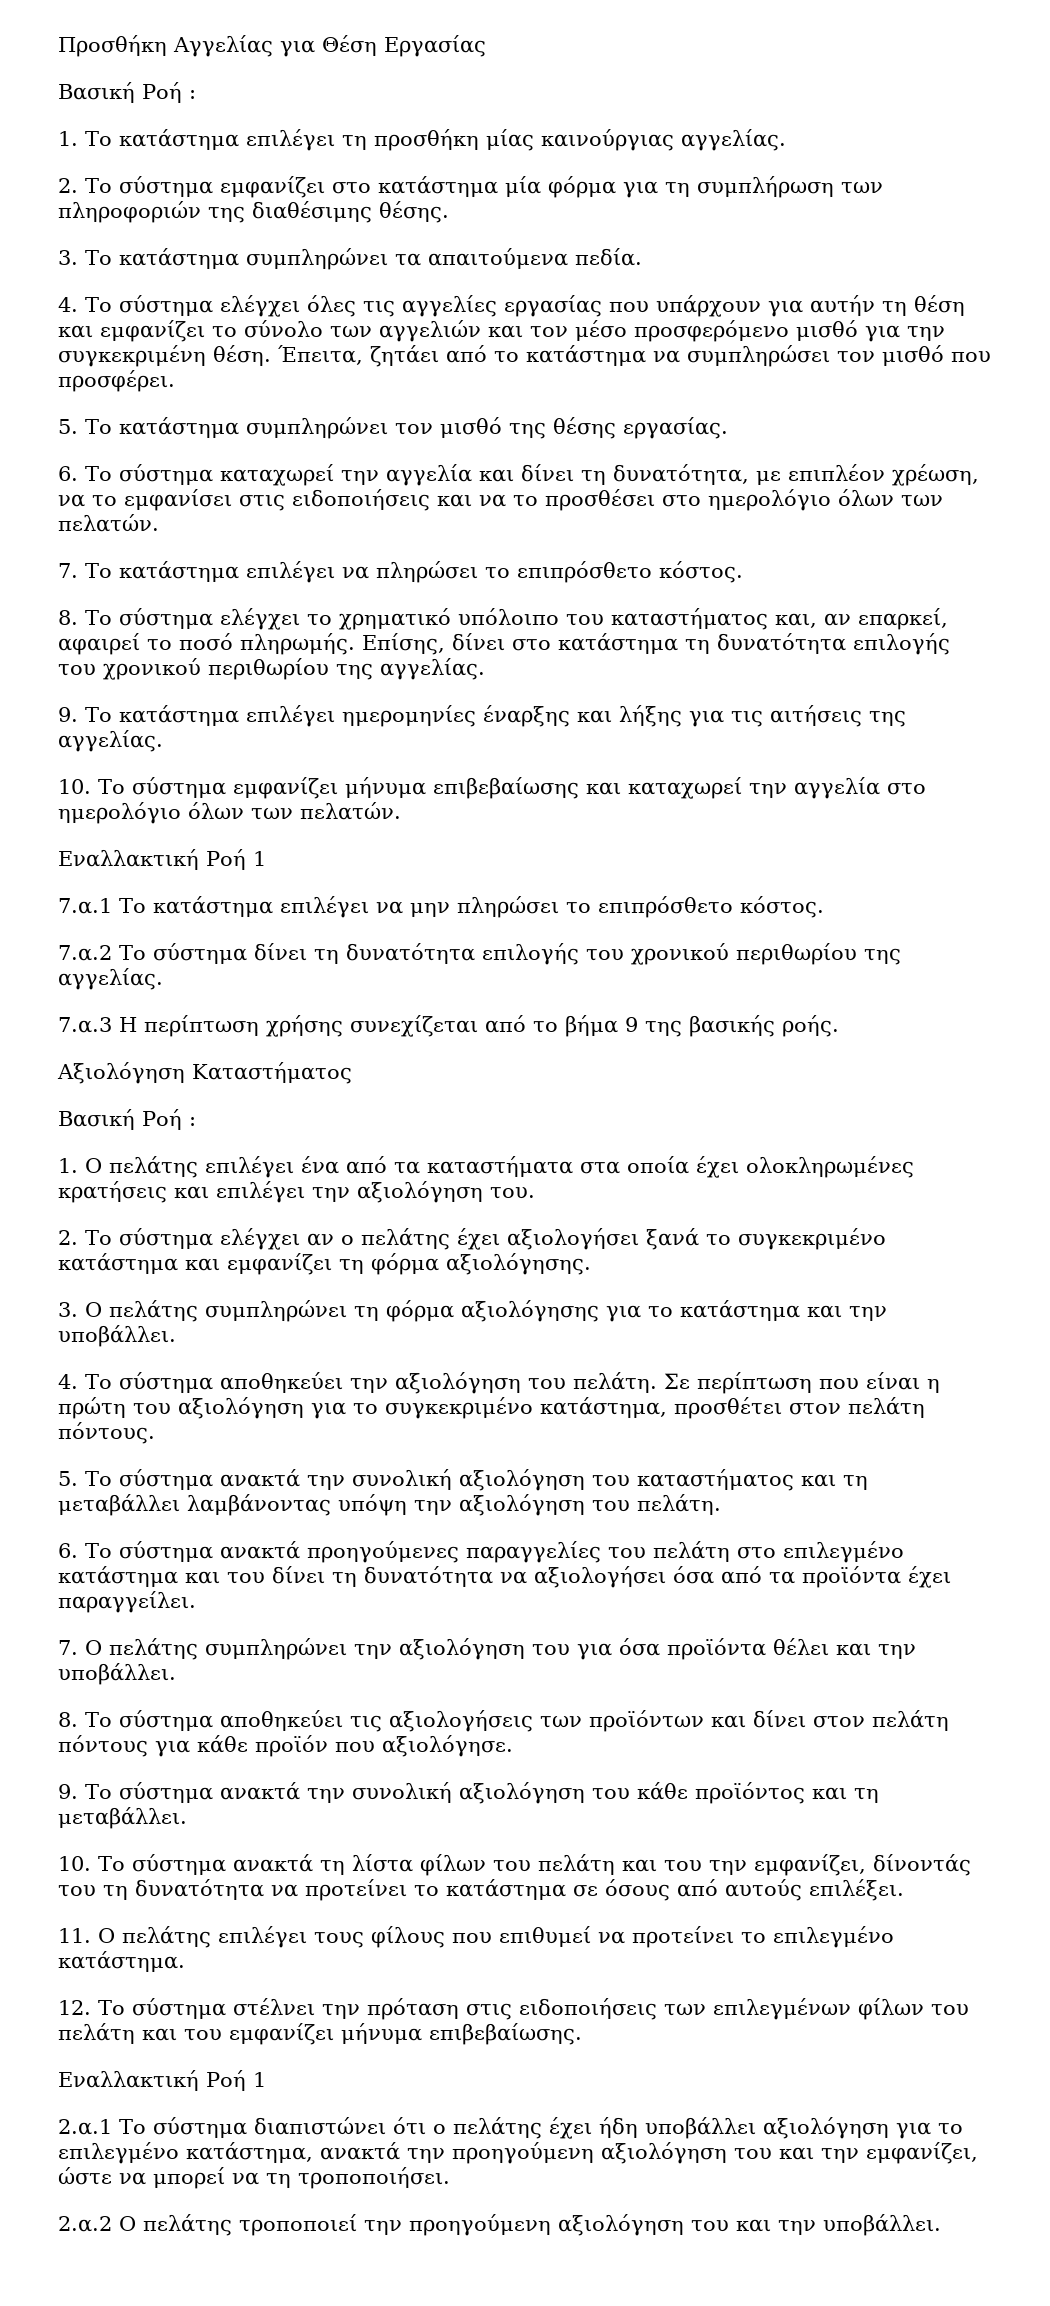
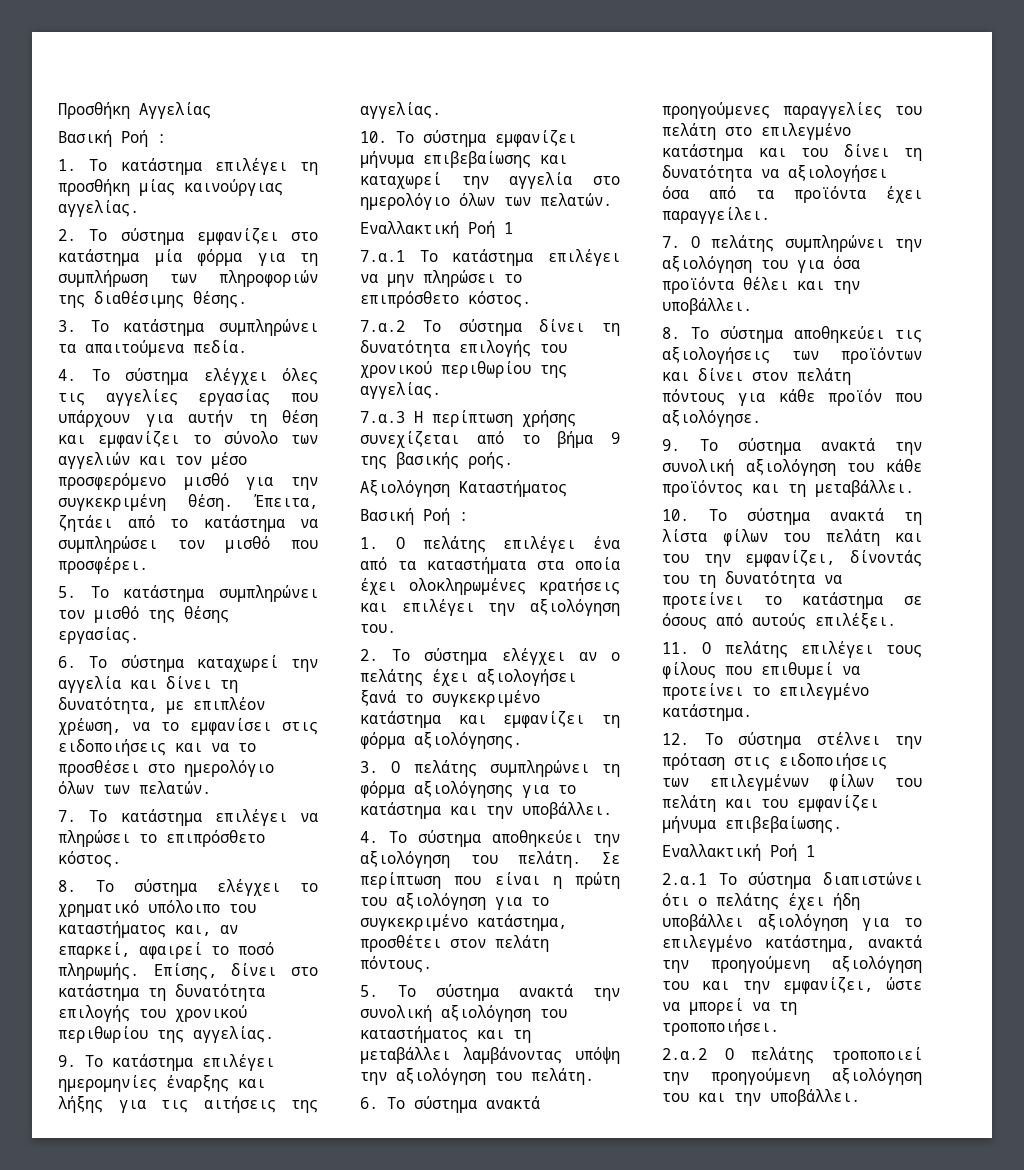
- Προσθήκη Αγγελίας για Θέση Εργασίας
+ Προσθήκη Αγγελίας

